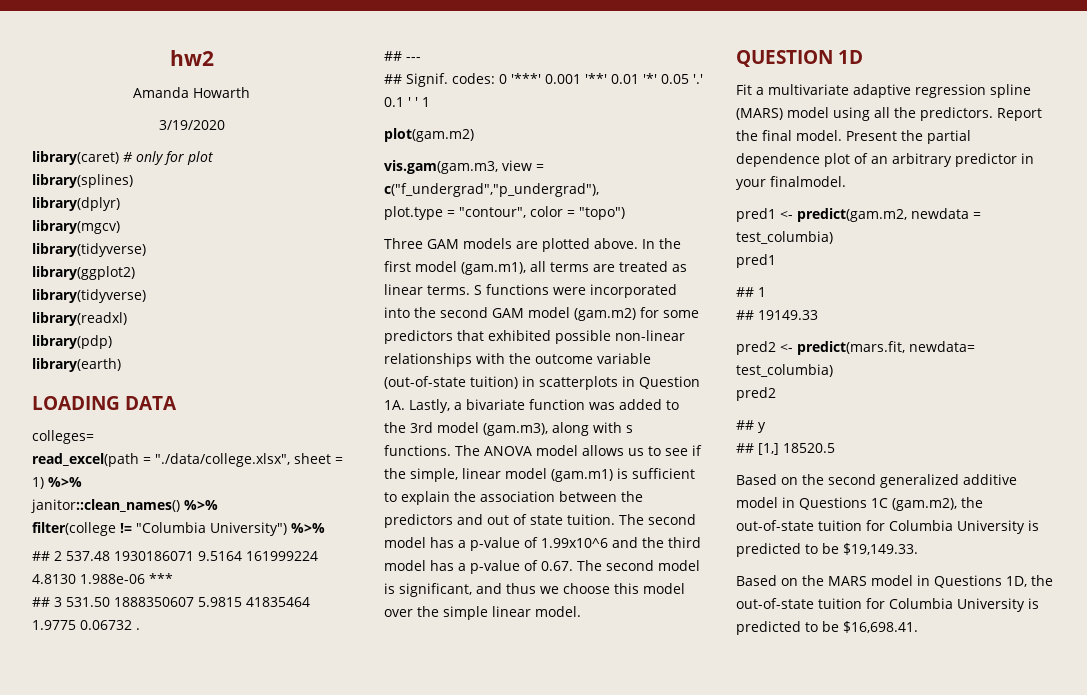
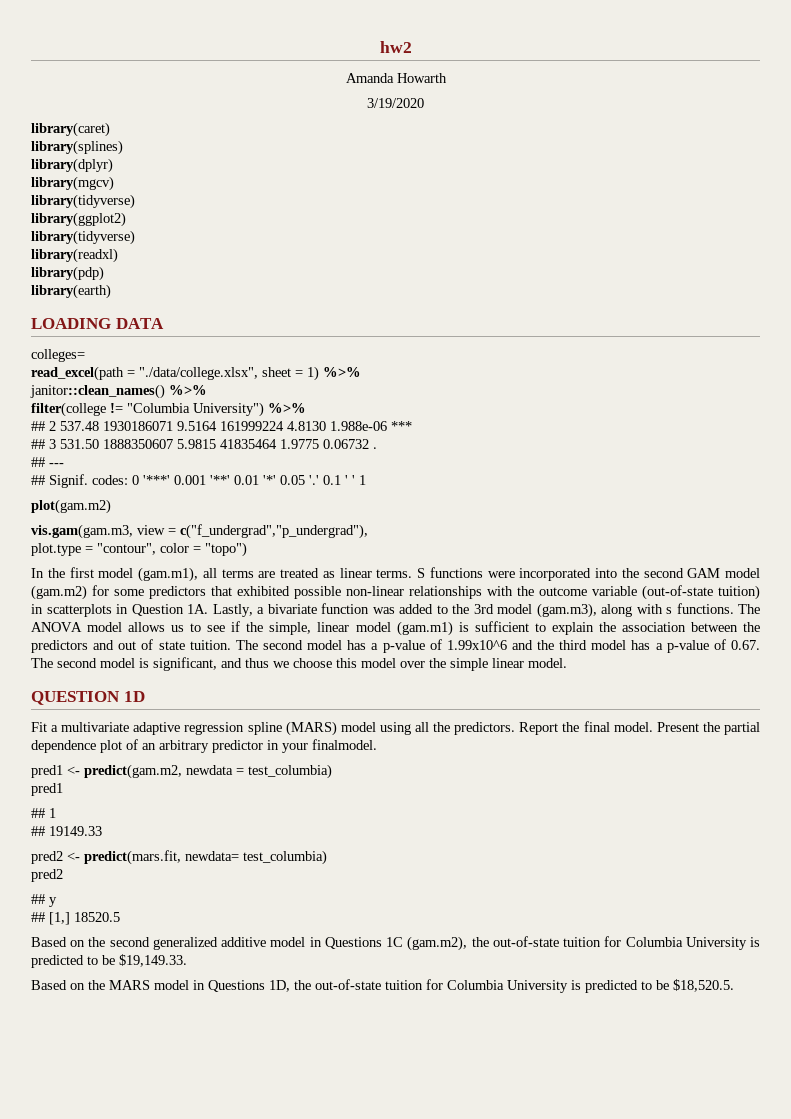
- library(caret) # only for plot
+ library(caret)
- Three GAM models are plotted above.
- Based on the MARS model in Questions 1D, the out-of-state tuition for Columbia University is predicted to be $16,698.41.
+ Based on the MARS model in Questions 1D, the out-of-state tuition for Columbia University is predicted to be $18,520.5.

